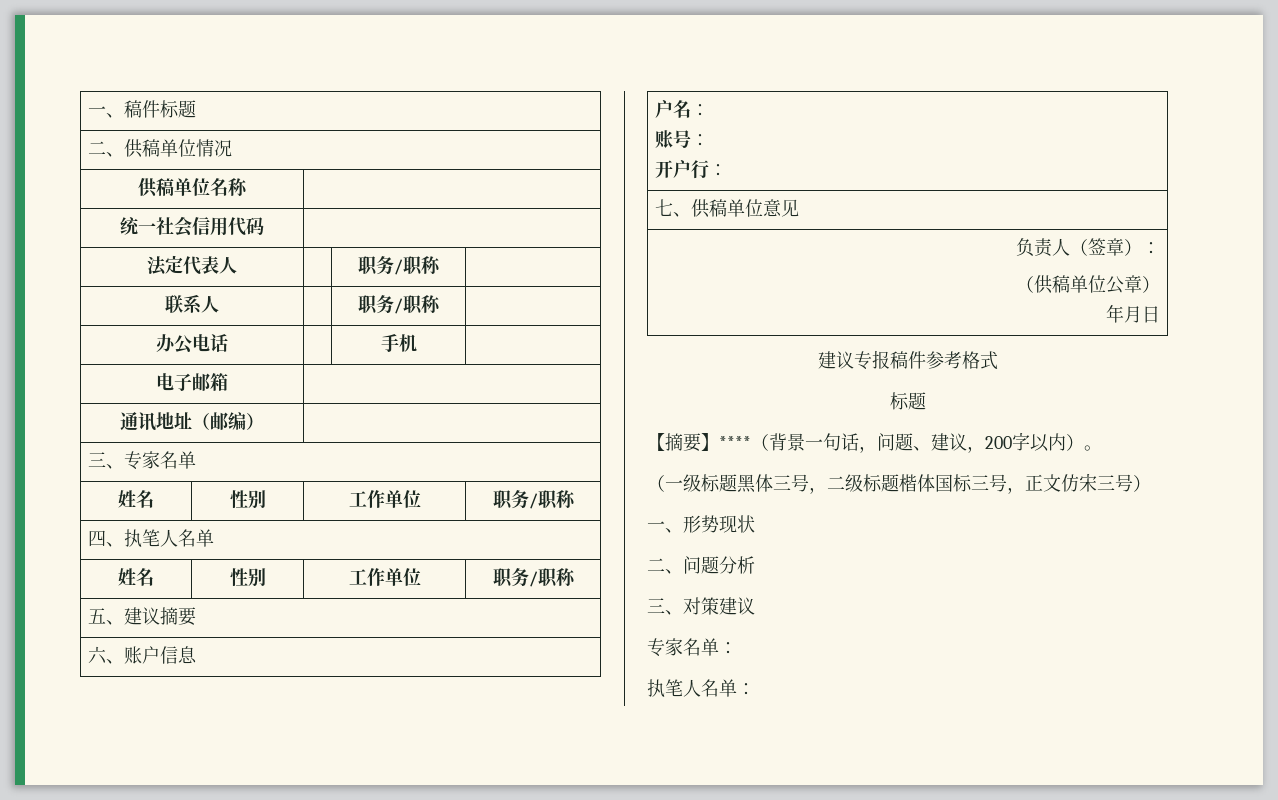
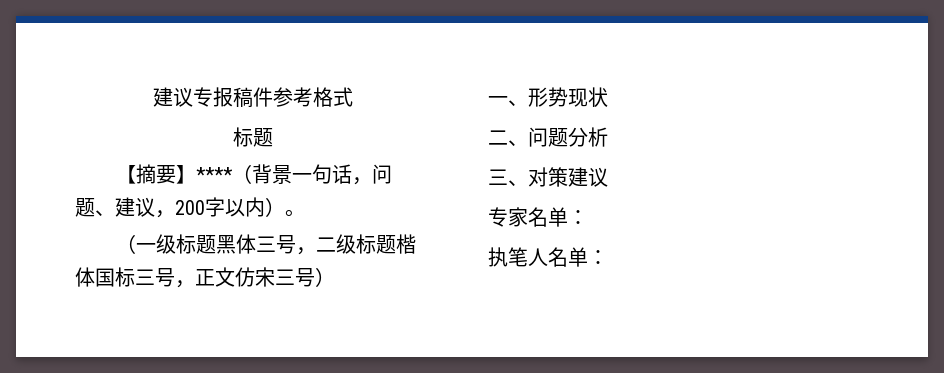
- 一、稿件标题
- 二、供稿单位情况
- 供稿单位名称 |
- 统一社会信用代码 |
- 法定代表人 | | 职务/职称 |
- 联系人 | | 职务/职称 |
- 办公电话 | | 手机 |
- 电子邮箱 |
- 通讯地址（邮编） |
- 三、专家名单
- 姓名 | 性别 | 工作单位 | 职务/职称
- 四、执笔人名单
- 姓名 | 性别 | 工作单位 | 职务/职称
- 五、建议摘要
- 六、账户信息
- 户名：
- 账号：
- 开户行：
- 七、供稿单位意见
- 负责人（签章）：
- （供稿单位公章）
- 年月日

